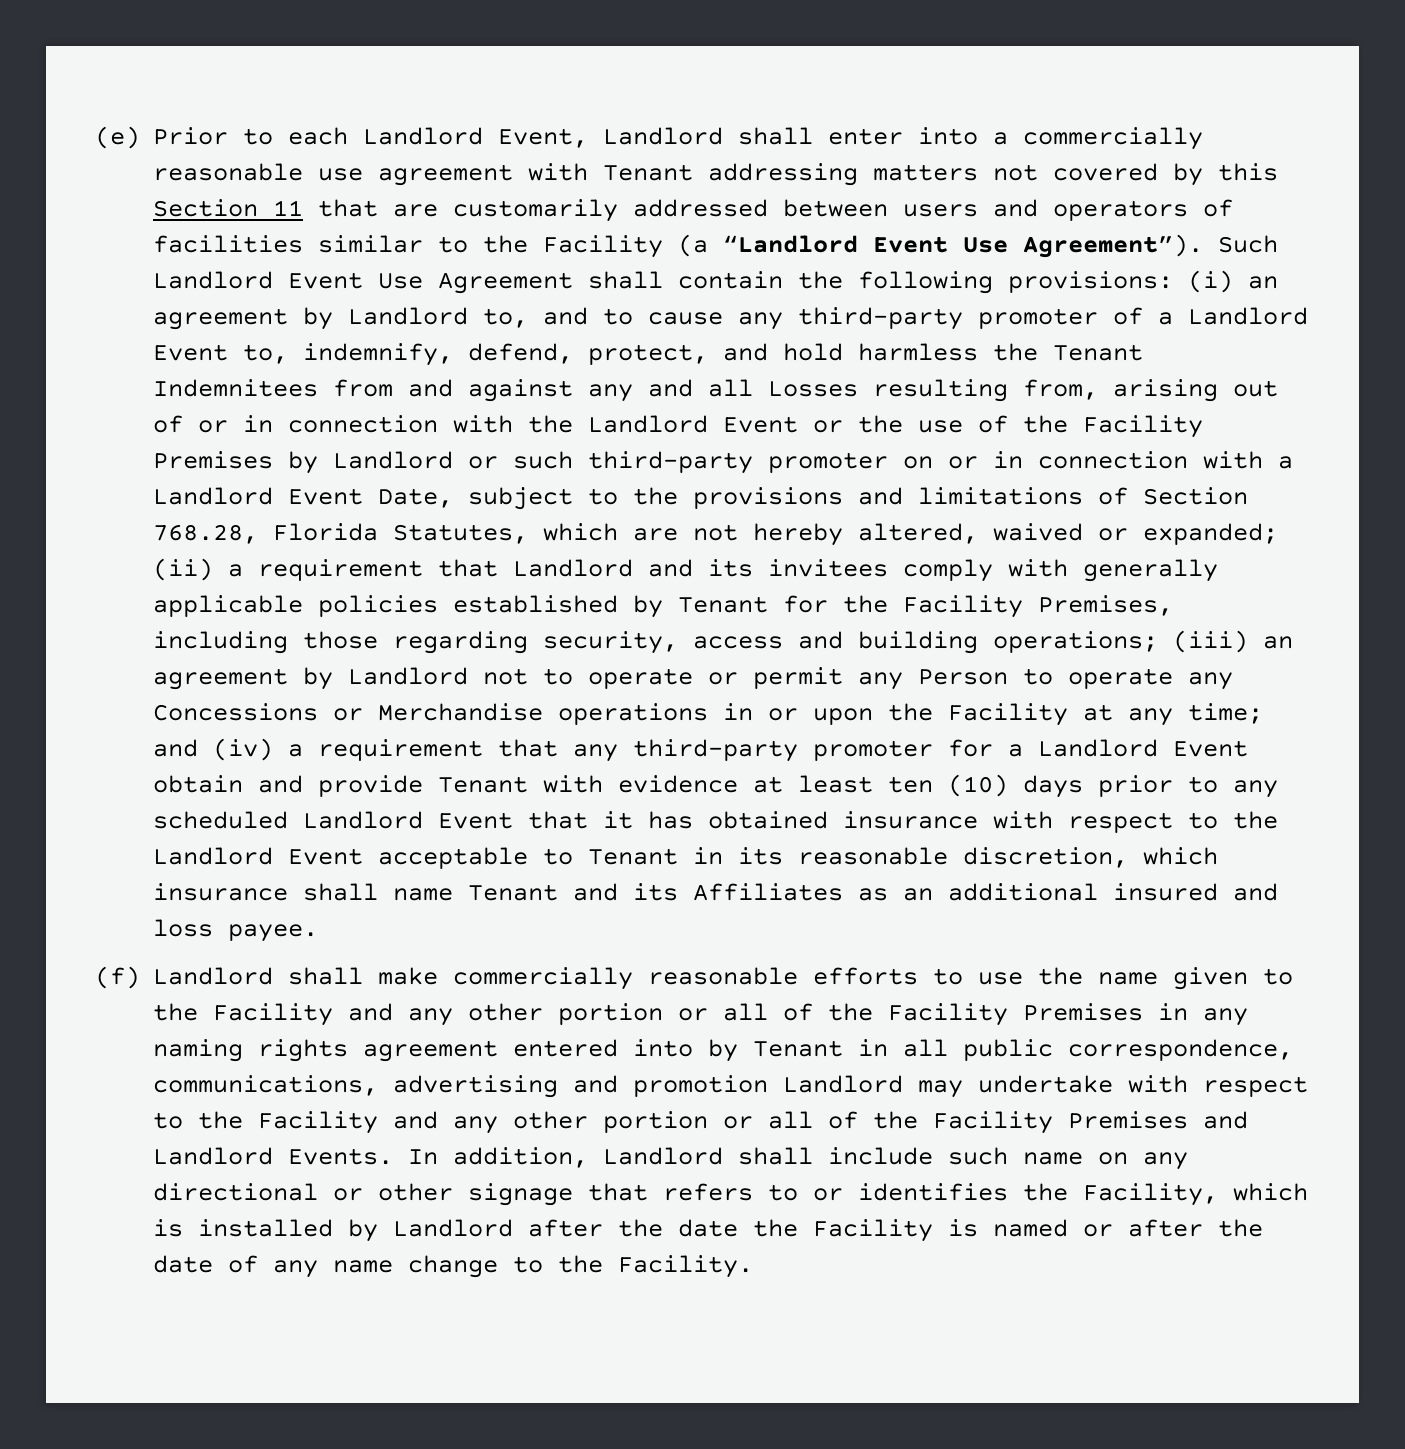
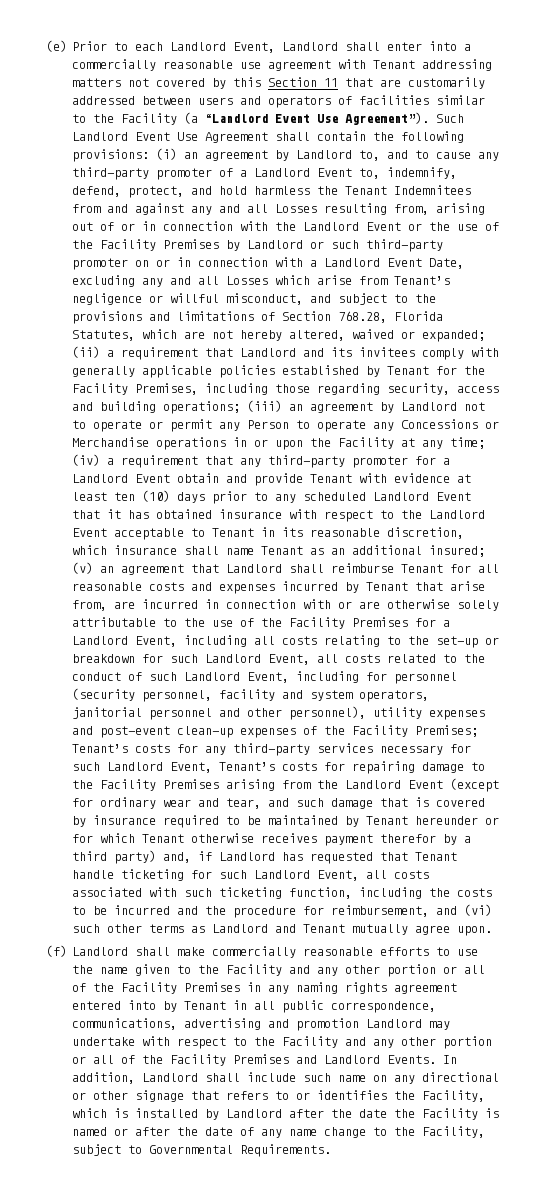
- (i) an agreement by Landlord to, and to cause any third-party promoter of a Landlord Event to, indemnify, defend, protect, and hold harmless the Tenant Indemnitees from and against any and all Losses resulting from, arising out of or in connection with the Landlord Event or the use of the Facility Premises by Landlord or such third-party promoter on or in connection with a Landlord Event Date, subject to the provisions and limitations of Section 768.28, Florida Statutes, which are not hereby altered, waived or expanded;
+ (i) an agreement by Landlord to, and to cause any third-party promoter of a Landlord Event to, indemnify, defend, protect, and hold harmless the Tenant Indemnitees from and against any and all Losses resulting from, arising out of or in connection with the Landlord Event or the use of the Facility Premises by Landlord or such third-party promoter on or in connection with a Landlord Event Date, excluding any and all Losses which arise from Tenant’s negligence or willful misconduct, and subject to the provisions and limitations of Section 768.28, Florida Statutes, which are not hereby altered, waived or expanded;
- and (iv) a requirement that any third-party promoter for a Landlord Event obtain and provide Tenant with evidence at least ten (10) days prior to any scheduled Landlord Event that it has obtained insurance with respect to the Landlord Event acceptable to Tenant in its reasonable discretion, which insurance shall name Tenant and its Affiliates as an additional insured and loss payee.
+ (iv) a requirement that any third-party promoter for a Landlord Event obtain and provide Tenant with evidence at least ten (10) days prior to any scheduled Landlord Event that it has obtained insurance with respect to the Landlord Event acceptable to Tenant in its reasonable discretion, which insurance shall name Tenant as an additional insured; (v) an agreement that Landlord shall reimburse Tenant for all reasonable costs and expenses incurred by Tenant that arise from, are incurred in connection with or are otherwise solely attributable to the use of the Facility Premises for a Landlord Event, including all costs relating to the set-up or breakdown for such Landlord Event, all costs related to the conduct of such Landlord Event, including for personnel (security personnel, facility and system operators, janitorial personnel and other personnel), utility expenses and post-event clean-up expenses of the Facility Premises; Tenant’s costs for any third-party services necessary for such Landlord Event, Tenant’s costs for repairing damage to the Facility Premises arising from the Landlord Event (except for ordinary wear and tear, and such damage that is covered by insurance required to be maintained by Tenant hereunder or for which Tenant otherwise receives payment therefor by a third party) and, if Landlord has requested that Tenant handle ticketing for such Landlord Event, all costs associated with such ticketing function, including the costs to be incurred and the procedure for reimbursement, and (vi) such other terms as Landlord and Tenant mutually agree upon.
- In addition, Landlord shall include such name on any directional or other signage that refers to or identifies the Facility, which is installed by Landlord after the date the Facility is named or after the date of any name change to the Facility.
+ In addition, Landlord shall include such name on any directional or other signage that refers to or identifies the Facility, which is installed by Landlord after the date the Facility is named or after the date of any name change to the Facility, subject to Governmental Requirements.

